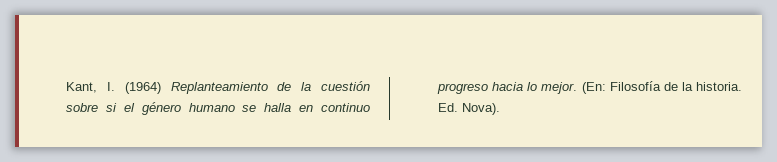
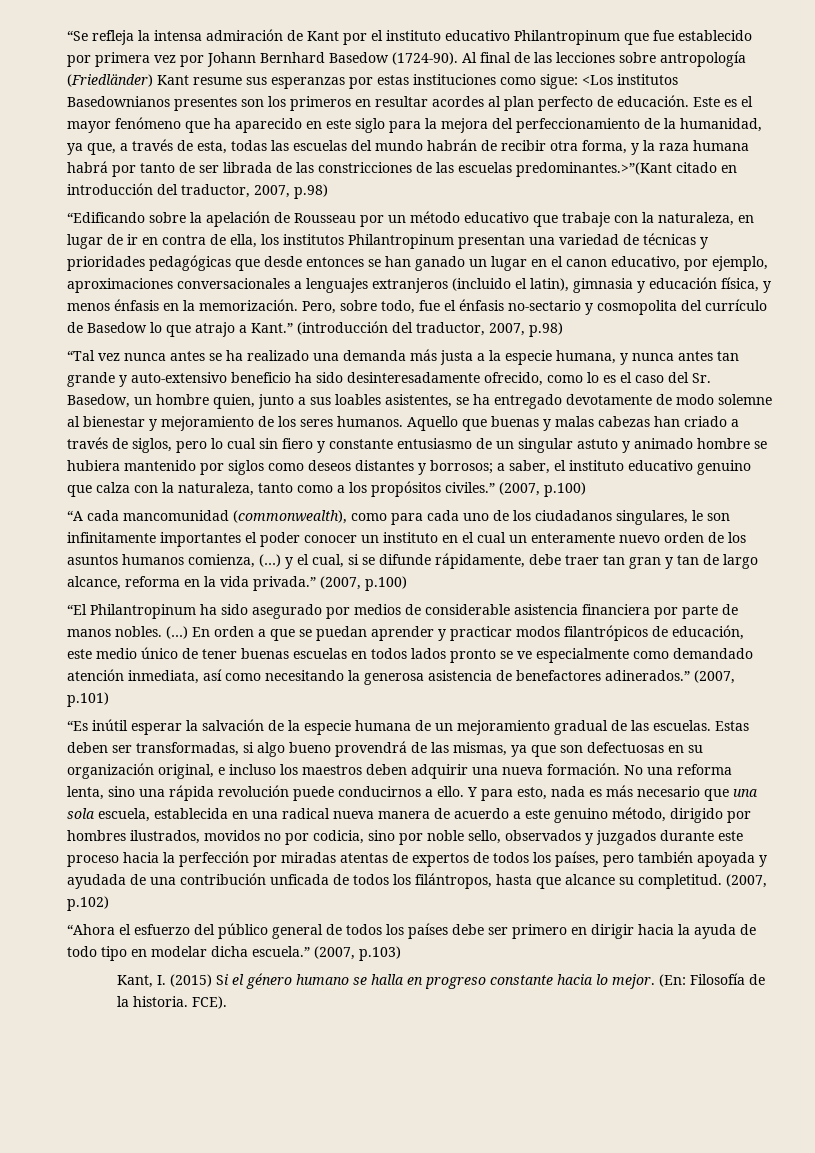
- Kant, I. (1964) Replanteamiento de la cuestión sobre si el género humano se halla en continuo progreso hacia lo mejor.
+ “Se refleja la intensa admiración de Kant por el instituto educativo Philantropinum que fue establecido por primera vez por Johann Bernhard Basedow (1724-90). Al final de las lecciones sobre antropología (Friedländer) Kant resume sus esperanzas por estas instituciones como sigue: <Los institutos Basedownianos presentes son los primeros en resultar acordes al plan perfecto de educación. Este es el mayor fenómeno que ha aparecido en este siglo para la mejora del perfeccionamiento de la humanidad, ya que, a través de esta, todas las escuelas del mundo habrán de recibir otra forma, y la raza humana habrá por tanto de ser librada de las constricciones de las escuelas predominantes.>”(Kant citado en introducción del traductor, 2007, p.98)
+ “Edificando sobre la apelación de Rousseau por un método educativo que trabaje con la naturaleza, en lugar de ir en contra de ella, los institutos Philantropinum presentan una variedad de técnicas y prioridades pedagógicas que desde entonces se han ganado un lugar en el canon educativo, por ejemplo, aproximaciones conversacionales a lenguajes extranjeros (incluido el latin), gimnasia y educación física, y menos énfasis en la memorización. Pero, sobre todo, fue el énfasis no-sectario y cosmopolita del currículo de Basedow lo que atrajo a Kant.” (introducción del traductor, 2007, p.98)
+ “Tal vez nunca antes se ha realizado una demanda más justa a la especie humana, y nunca antes tan grande y auto-extensivo beneficio ha sido desinteresadamente ofrecido, como lo es el caso del Sr. Basedow, un hombre quien, junto a sus loables asistentes, se ha entregado devotamente de modo solemne al bienestar y mejoramiento de los seres humanos. Aquello que buenas y malas cabezas han criado a través de siglos, pero lo cual sin fiero y constante entusiasmo de un singular astuto y animado hombre se hubiera mantenido por siglos como deseos distantes y borrosos; a saber, el instituto educativo genuino que calza con la naturaleza, tanto como a los propósitos civiles.” (2007, p.100)
+ “A cada mancomunidad (commonwealth), como para cada uno de los ciudadanos singulares, le son infinitamente importantes el poder conocer un instituto en el cual un enteramente nuevo orden de los asuntos humanos comienza, (…) y el cual, si se difunde rápidamente, debe traer tan gran y tan de largo alcance, reforma en la vida privada.” (2007, p.100)
+ “El Philantropinum ha sido asegurado por medios de considerable asistencia financiera por parte de manos nobles. (…) En orden a que se puedan aprender y practicar modos filantrópicos de educación, este medio único de tener buenas escuelas en todos lados pronto se ve especialmente como demandado atención inmediata, así como necesitando la generosa asistencia de benefactores adinerados.” (2007, p.101)
+ “Es inútil esperar la salvación de la especie humana de un mejoramiento gradual de las escuelas. Estas deben ser transformadas, si algo bueno provendrá de las mismas, ya que son defectuosas en su organización original, e incluso los maestros deben adquirir una nueva formación. No una reforma lenta, sino una rápida revolución puede conducirnos a ello. Y para esto, nada es más necesario que una sola escuela, establecida en una radical nueva manera de acuerdo a este genuino método, dirigido por hombres ilustrados, movidos no por codicia, sino por noble sello, observados y juzgados durante este proceso hacia la perfección por miradas atentas de expertos de todos los países, pero también apoyada y ayudada de una contribución unficada de todos los filántropos, hasta que alcance su completitud. (2007, p.102)
+ “Ahora el esfuerzo del público general de todos los países debe ser primero en dirigir hacia la ayuda de todo tipo en modelar dicha escuela.” (2007, p.103)
+ Kant, I. (2015) Si el género humano se halla en progreso constante hacia lo mejor.
- Ed. Nova).
+ FCE).

